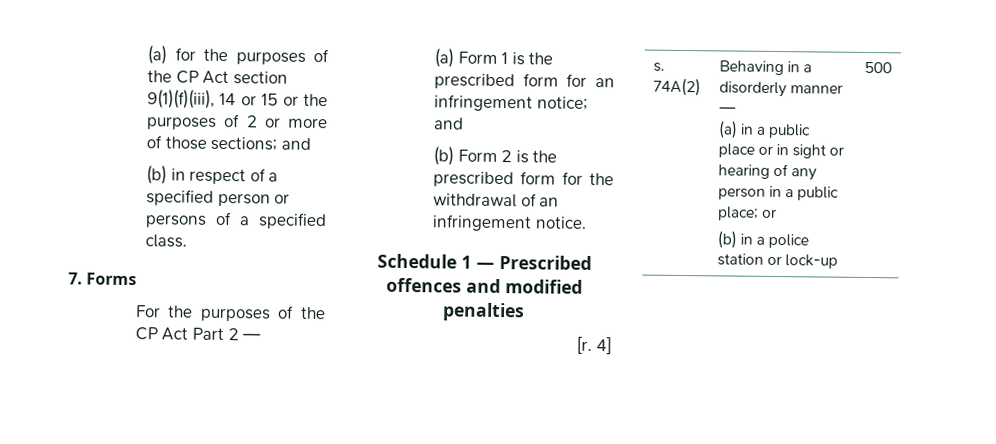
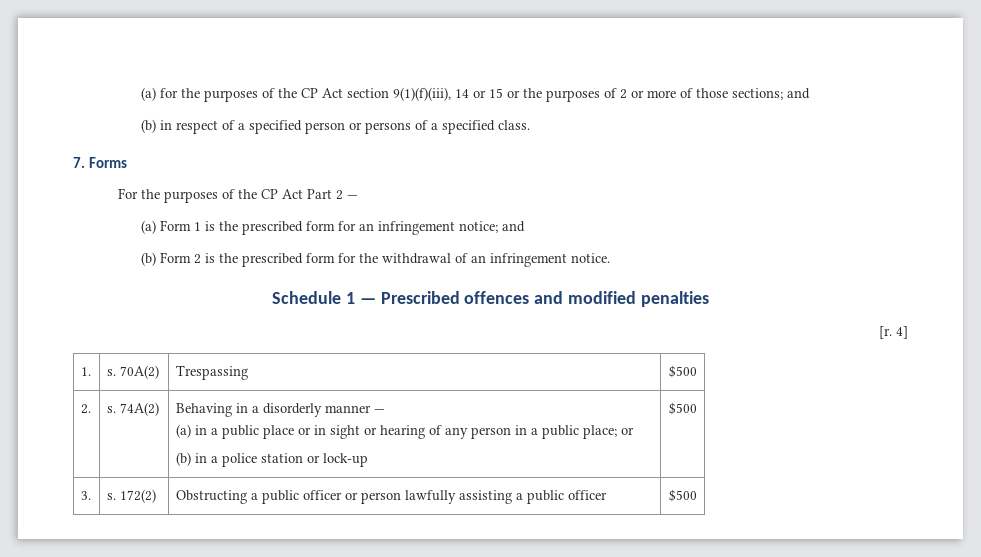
- s. 74A(2) | Behaving in a disorderly manner —
+ 1. | s. 70A(2) | Trespassing | $500
+ 2. | s. 74A(2) | Behaving in a disorderly manner —
  (a) in a public place or in sight or hearing of any person in a public place; or
- (b) in a police station or lock-up | 500
+ (b) in a police station or lock-up | $500
+ 3. | s. 172(2) | Obstructing a public officer or person lawfully assisting a public officer | $500

